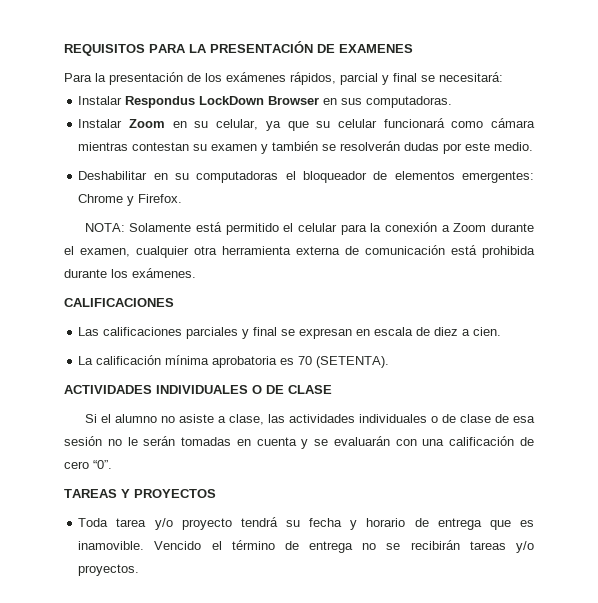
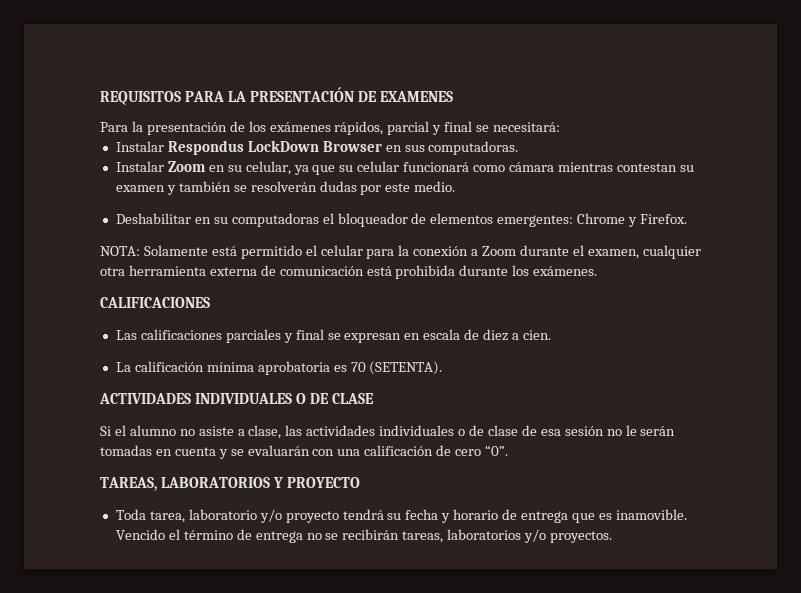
- TAREAS Y PROYECTOS
+ TAREAS, LABORATORIOS Y PROYECTO
- Toda tarea y/o proyecto tendrá su fecha y horario de entrega que es inamovible.
+ Toda tarea, laboratorio y/o proyecto tendrá su fecha y horario de entrega que es inamovible.
- Vencido el término de entrega no se recibirán tareas y/o proyectos.
+ Vencido el término de entrega no se recibirán tareas, laboratorios y/o proyectos.

